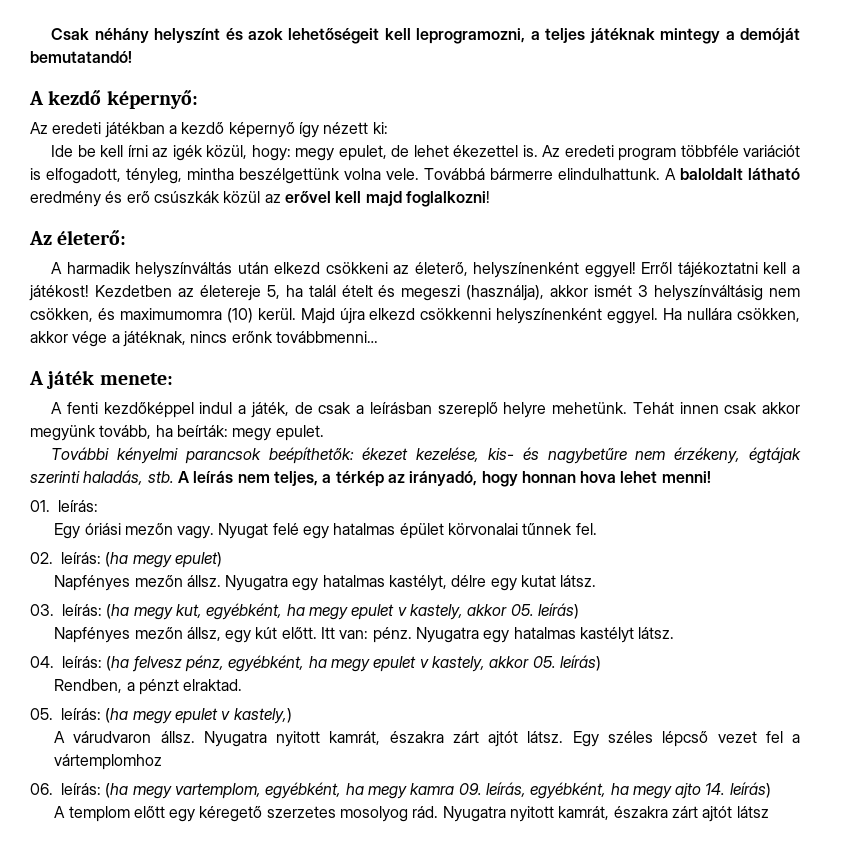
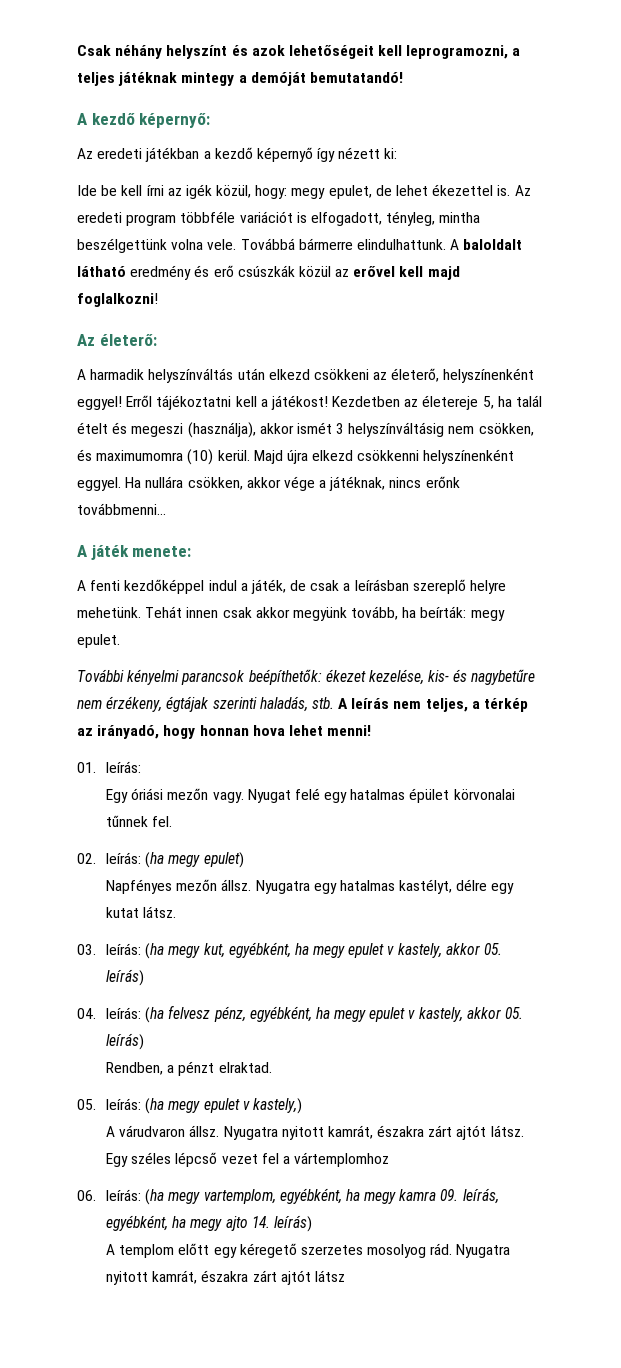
- Napfényes mezőn állsz, egy kút előtt. Itt van: pénz. Nyugatra egy hatalmas kastélyt látsz.

